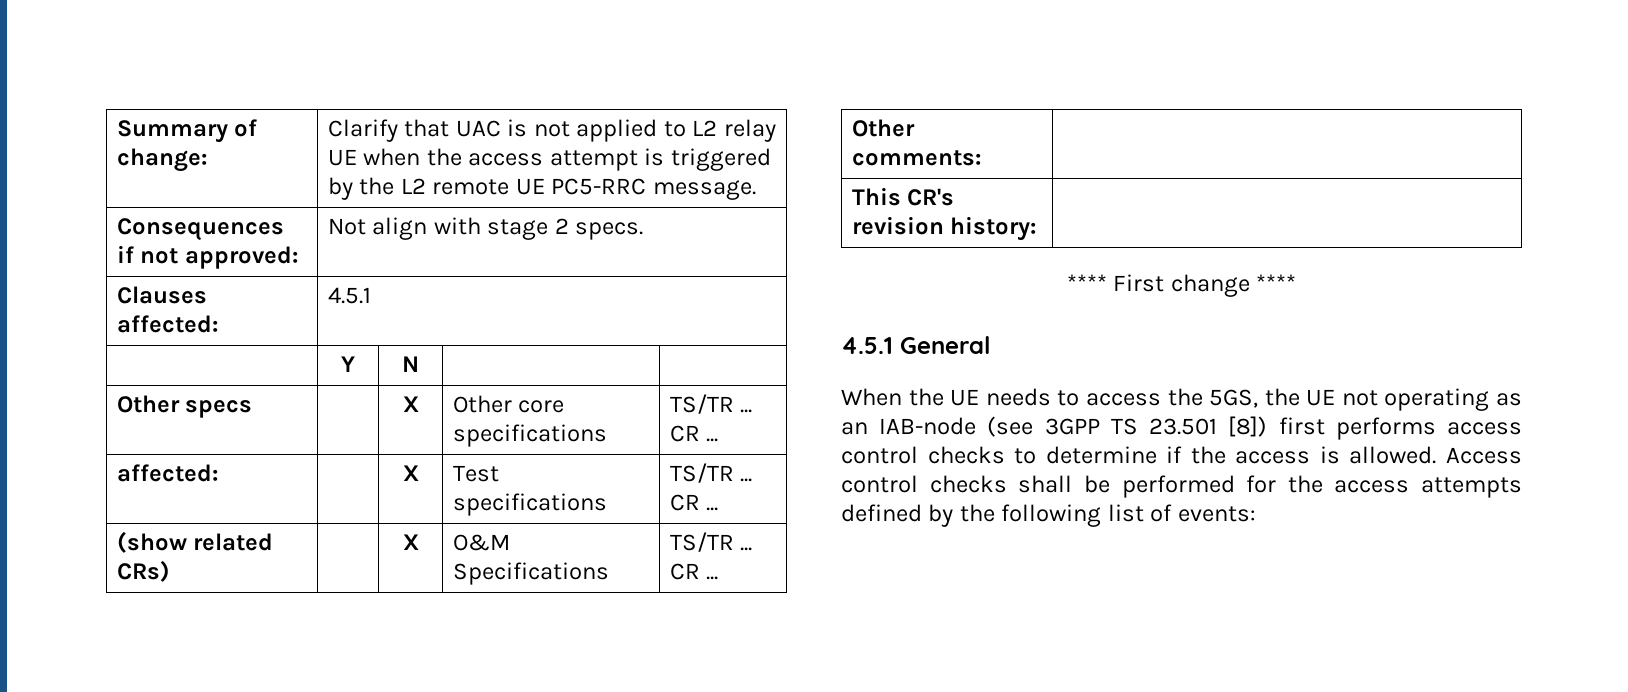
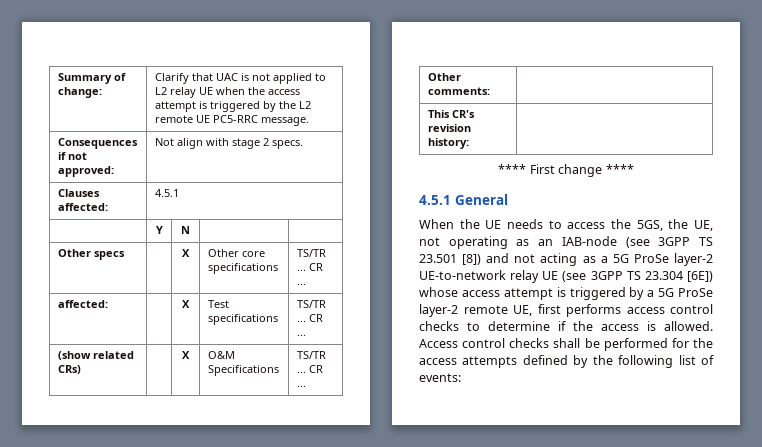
- When the UE needs to access the 5GS, the UE not operating as an IAB-node (see 3GPP TS 23.501 [8]) first performs access control checks to determine if the access is allowed.
+ When the UE needs to access the 5GS, the UE, not operating as an IAB-node (see 3GPP TS 23.501 [8]) and not acting as a 5G ProSe layer-2 UE-to-network relay UE (see 3GPP TS 23.304 [6E]) whose access attempt is triggered by a 5G ProSe layer-2 remote UE, first performs access control checks to determine if the access is allowed.

